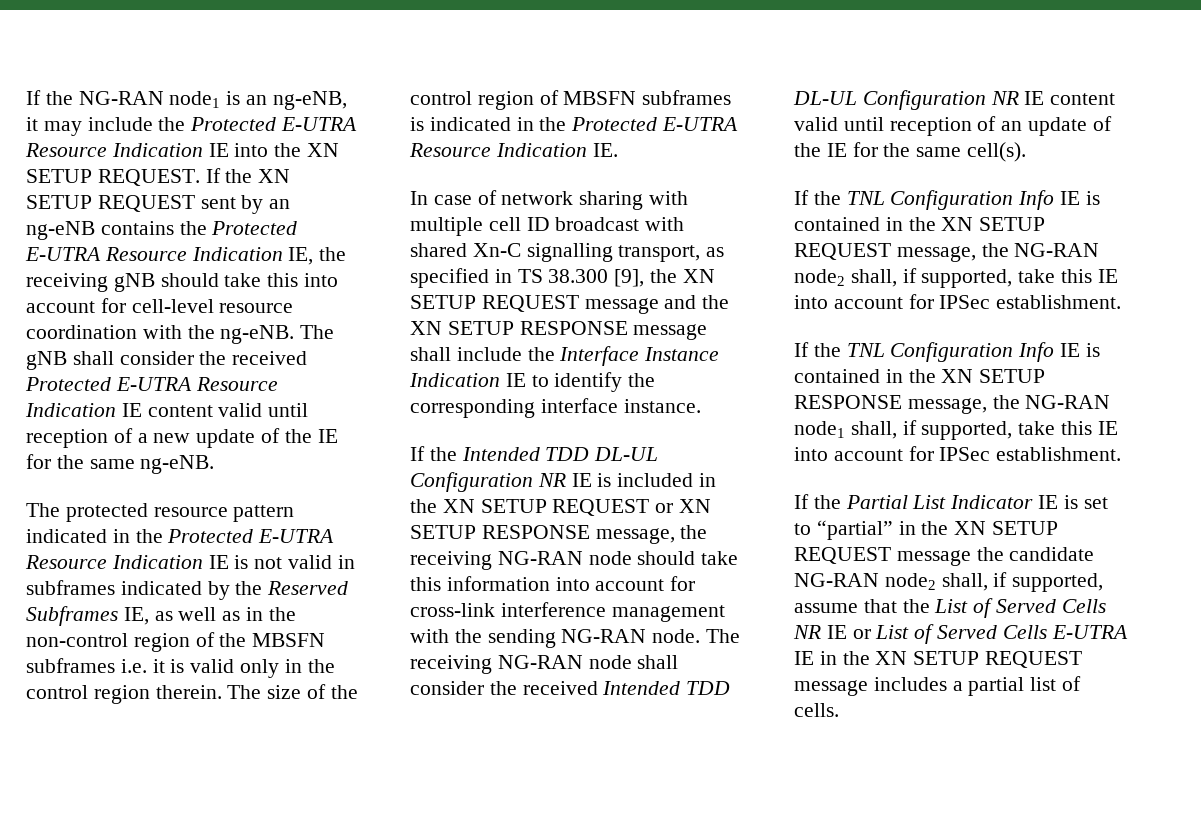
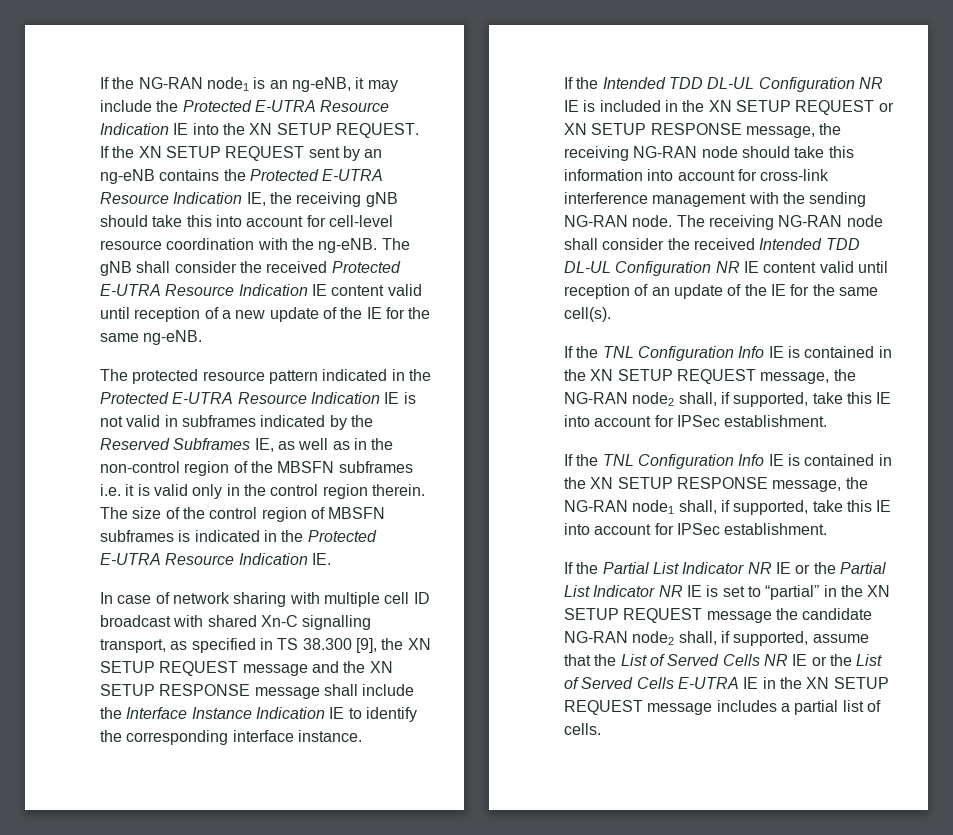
- If the Partial List Indicator IE is set to “partial” in the XN SETUP REQUEST message the candidate NG-RAN node2 shall, if supported, assume that the List of Served Cells NR IE or List of Served Cells E-UTRA IE in the XN SETUP REQUEST message includes a partial list of cells.
+ If the Partial List Indicator NR IE or the Partial List Indicator NR IE is set to “partial” in the XN SETUP REQUEST message the candidate NG-RAN node2 shall, if supported, assume that the List of Served Cells NR IE or the List of Served Cells E-UTRA IE in the XN SETUP REQUEST message includes a partial list of cells.

